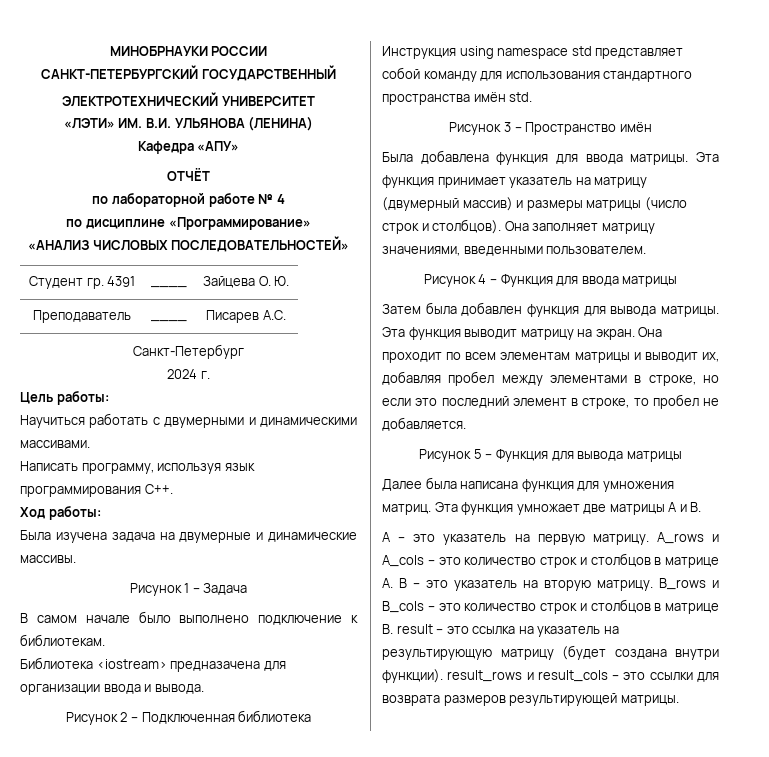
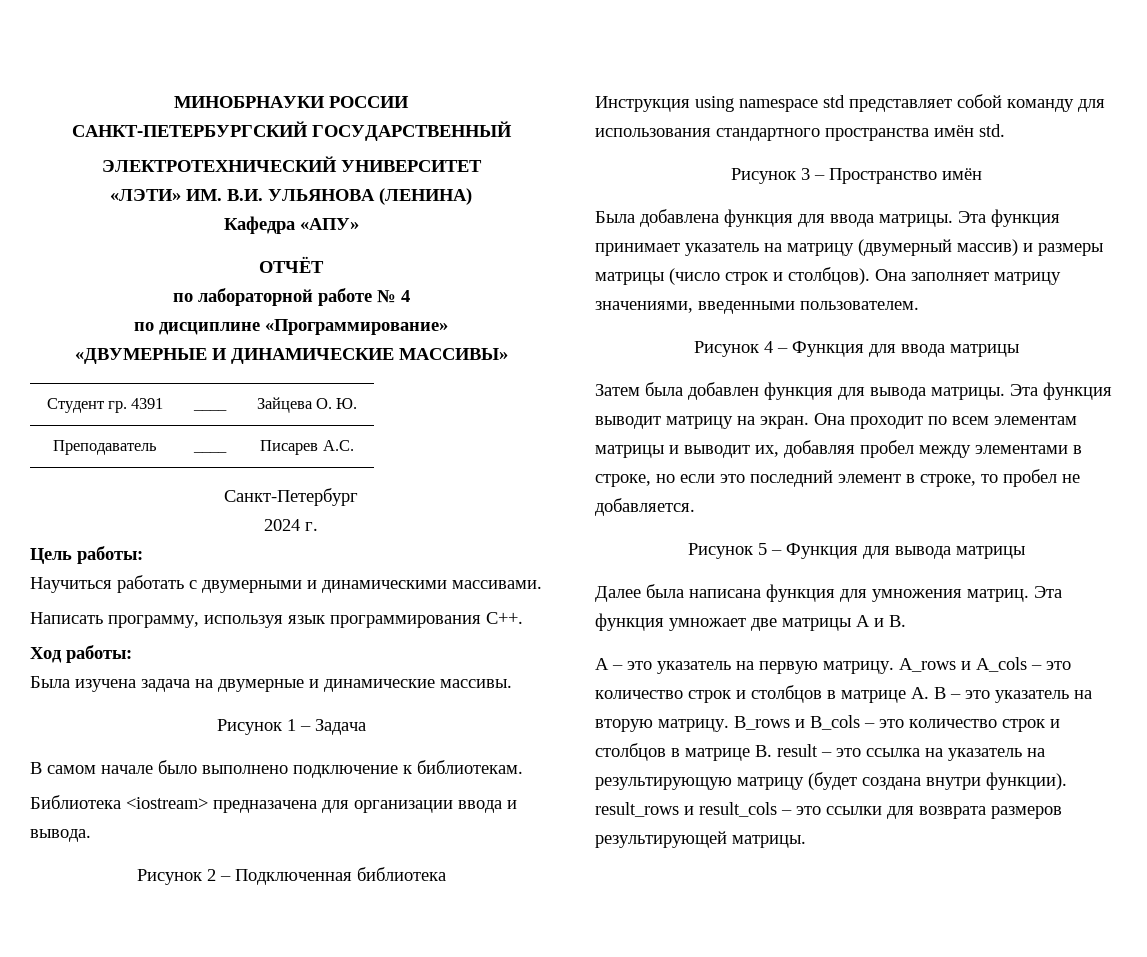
- «АНАЛИЗ ЧИСЛОВЫХ ПОСЛЕДОВАТЕЛЬНОСТЕЙ»
+ «ДВУМЕРНЫЕ И ДИНАМИЧЕСКИЕ МАССИВЫ»

